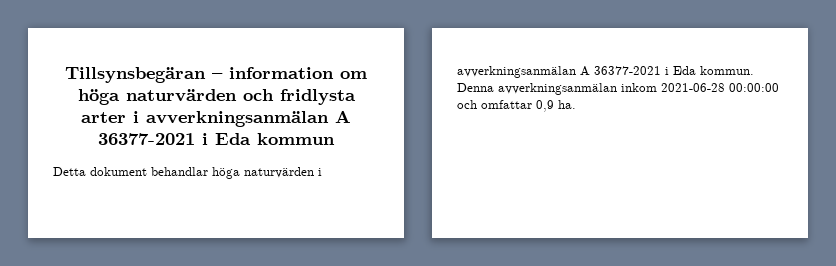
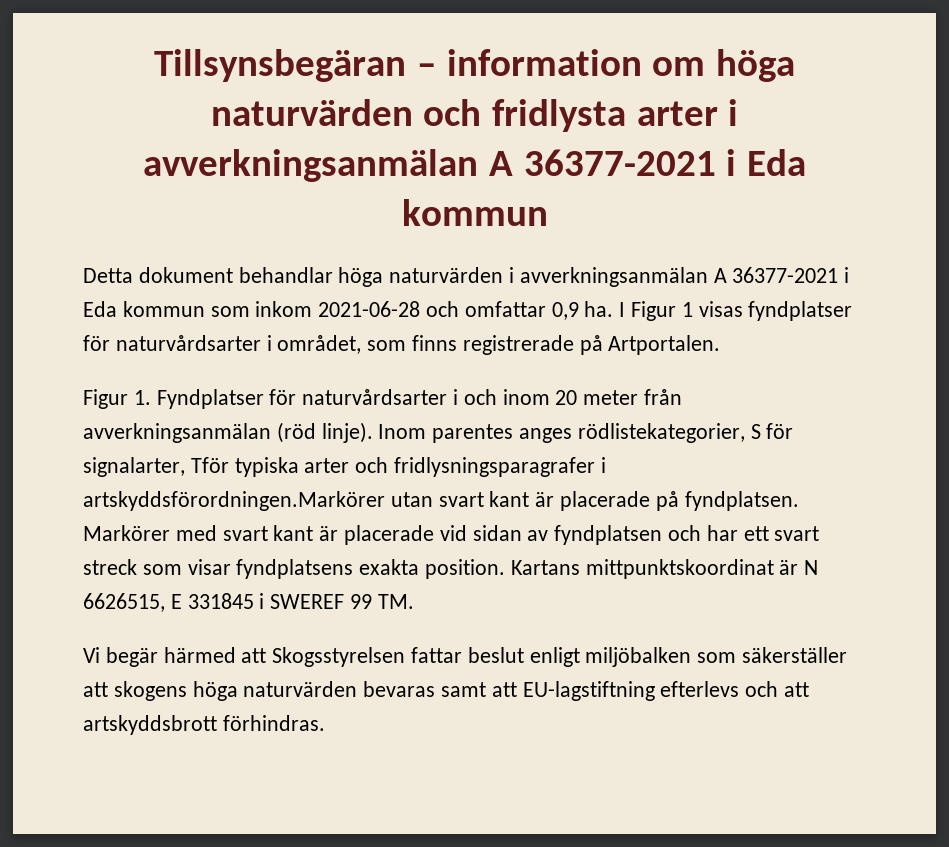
- Detta dokument behandlar höga naturvärden i avverkningsanmälan A 36377-2021 i Eda kommun. Denna avverkningsanmälan inkom 2021-06-28 00:00:00 och omfattar 0,9 ha.
+ Detta dokument behandlar höga naturvärden i avverkningsanmälan A 36377-2021 i Eda kommun som inkom 2021-06-28 och omfattar 0,9 ha.
+ I Figur 1 visas fyndplatser för naturvårdsarter i området, som finns registrerade på Artportalen.
+ Figur 1. Fyndplatser för naturvårdsarter i och inom 20 meter från avverkningsanmälan (röd linje). Inom parentes anges rödlistekategorier, S för signalarter, Tför typiska arter och fridlysningsparagrafer i artskyddsförordningen.Markörer utan svart kant är placerade på fyndplatsen. Markörer med svart kant är placerade vid sidan av fyndplatsen och har ett svart streck som visar fyndplatsens exakta position. Kartans mittpunktskoordinat är N 6626515, E 331845 i SWEREF 99 TM.
+ Vi begär härmed att Skogsstyrelsen fattar beslut enligt miljöbalken som säkerställer att skogens höga naturvärden bevaras samt att EU-lagstiftning efterlevs och att artskyddsbrott förhindras.

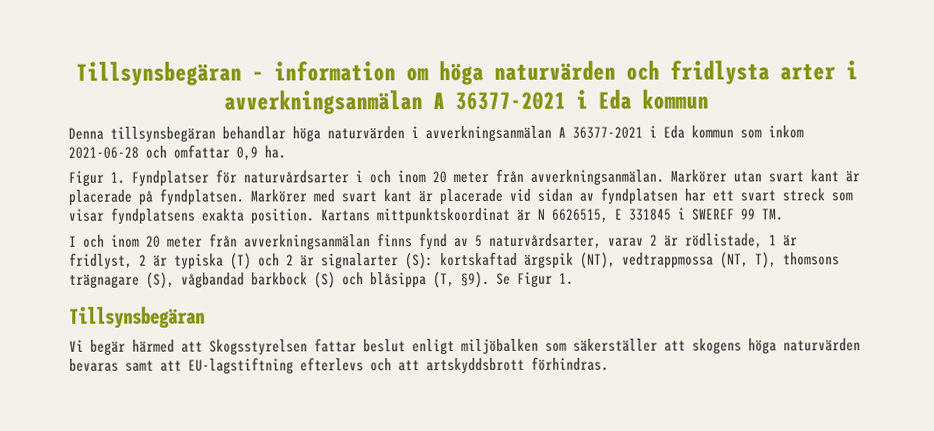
- Detta dokument behandlar höga naturvärden i avverkningsanmälan A 36377-2021 i Eda kommun som inkom 2021-06-28 och omfattar 0,9 ha. I Figur 1 visas fyndplatser för naturvårdsarter i området, som finns registrerade på Artportalen.
+ Denna tillsynsbegäran behandlar höga naturvärden i avverkningsanmälan A 36377-2021 i Eda kommun som inkom 2021-06-28 och omfattar 0,9 ha.
- Figur 1. Fyndplatser för naturvårdsarter i och inom 20 meter från avverkningsanmälan (röd linje). Inom parentes anges rödlistekategorier, S för signalarter, Tför typiska arter och fridlysningsparagrafer i artskyddsförordningen.Markörer utan svart kant är placerade på fyndplatsen.
+ Figur 1. Fyndplatser för naturvårdsarter i och inom 20 meter från avverkningsanmälan. Markörer utan svart kant är placerade på fyndplatsen.
- Markörer med svart kant är placerade vid sidan av fyndplatsen och har ett svart streck som visar fyndplatsens exakta position.
+ Markörer med svart kant är placerade vid sidan av fyndplatsen har ett svart streck som visar fyndplatsens exakta position.
+ I och inom 20 meter från avverkningsanmälan finns fynd av 5 naturvårdsarter, varav 2 är rödlistade, 1 är fridlyst, 2 är typiska (T) och 2 är signalarter (S): kortskaftad ärgspik (NT), vedtrappmossa (NT, T), thomsons trägnagare (S), vågbandad barkbock (S) och blåsippa (T, §9). Se Figur 1.
+ Tillsynsbegäran

